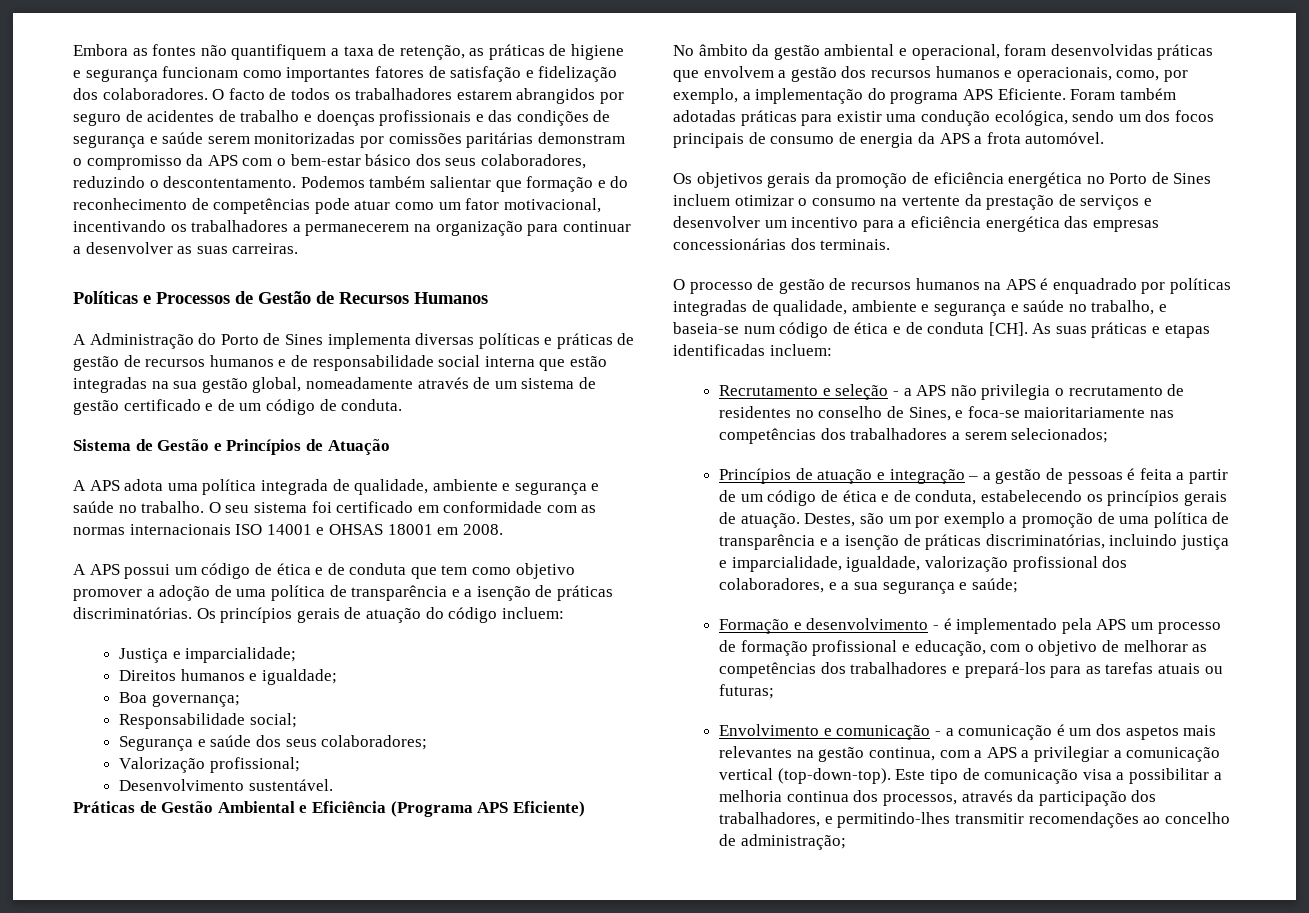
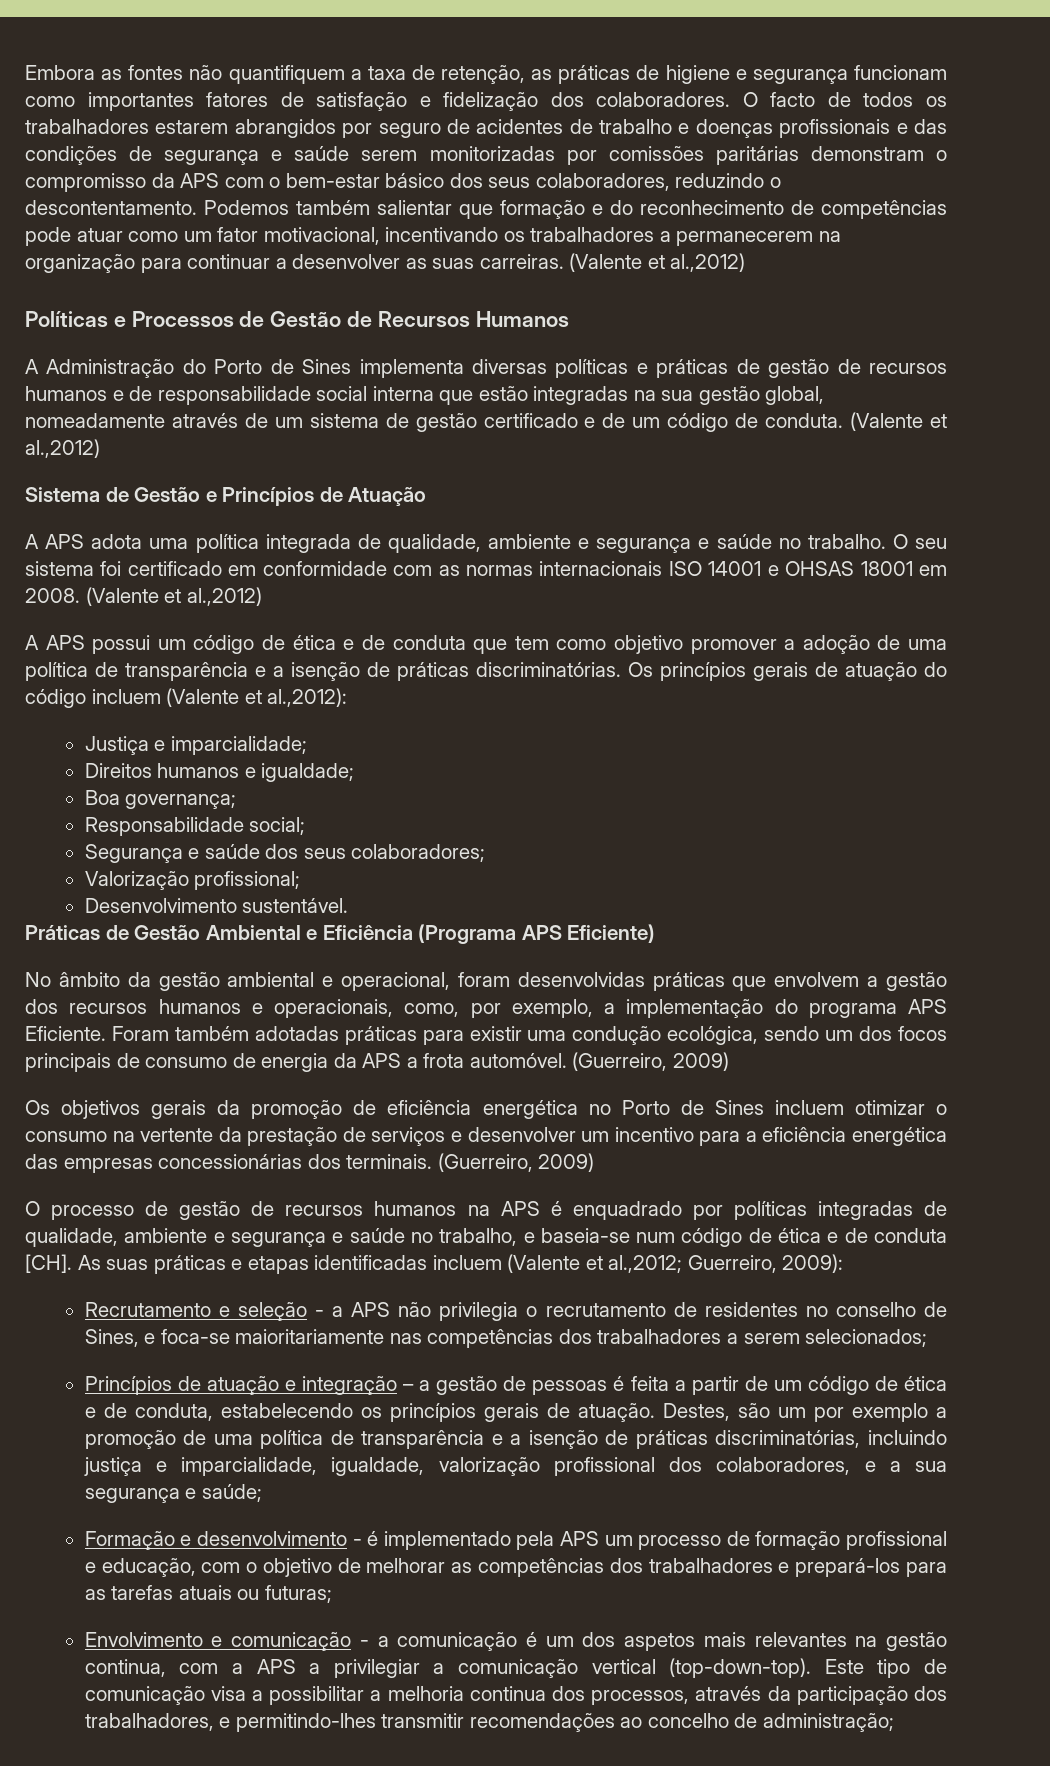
- Podemos também salientar que formação e do reconhecimento de competências pode atuar como um fator motivacional, incentivando os trabalhadores a permanecerem na organização para continuar a desenvolver as suas carreiras.
+ Podemos também salientar que formação e do reconhecimento de competências pode atuar como um fator motivacional, incentivando os trabalhadores a permanecerem na organização para continuar a desenvolver as suas carreiras. (Valente et al.,2012)
- A Administração do Porto de Sines implementa diversas políticas e práticas de gestão de recursos humanos e de responsabilidade social interna que estão integradas na sua gestão global, nomeadamente através de um sistema de gestão certificado e de um código de conduta.
+ A Administração do Porto de Sines implementa diversas políticas e práticas de gestão de recursos humanos e de responsabilidade social interna que estão integradas na sua gestão global, nomeadamente através de um sistema de gestão certificado e de um código de conduta. (Valente et al.,2012)
- O seu sistema foi certificado em conformidade com as normas internacionais ISO 14001 e OHSAS 18001 em 2008.
+ O seu sistema foi certificado em conformidade com as normas internacionais ISO 14001 e OHSAS 18001 em 2008. (Valente et al.,2012)
- Os princípios gerais de atuação do código incluem:
+ Os princípios gerais de atuação do código incluem (Valente et al.,2012):
- Foram também adotadas práticas para existir uma condução ecológica, sendo um dos focos principais de consumo de energia da APS a frota automóvel.
+ Foram também adotadas práticas para existir uma condução ecológica, sendo um dos focos principais de consumo de energia da APS a frota automóvel. (Guerreiro, 2009)
- Os objetivos gerais da promoção de eficiência energética no Porto de Sines incluem otimizar o consumo na vertente da prestação de serviços e desenvolver um incentivo para a eficiência energética das empresas concessionárias dos terminais.
+ Os objetivos gerais da promoção de eficiência energética no Porto de Sines incluem otimizar o consumo na vertente da prestação de serviços e desenvolver um incentivo para a eficiência energética das empresas concessionárias dos terminais. (Guerreiro, 2009)
- O processo de gestão de recursos humanos na APS é enquadrado por políticas integradas de qualidade, ambiente e segurança e saúde no trabalho, e baseia-se num código de ética e de conduta [CH]. As suas práticas e etapas identificadas incluem:
+ O processo de gestão de recursos humanos na APS é enquadrado por políticas integradas de qualidade, ambiente e segurança e saúde no trabalho, e baseia-se num código de ética e de conduta [CH]. As suas práticas e etapas identificadas incluem (Valente et al.,2012; Guerreiro, 2009):

